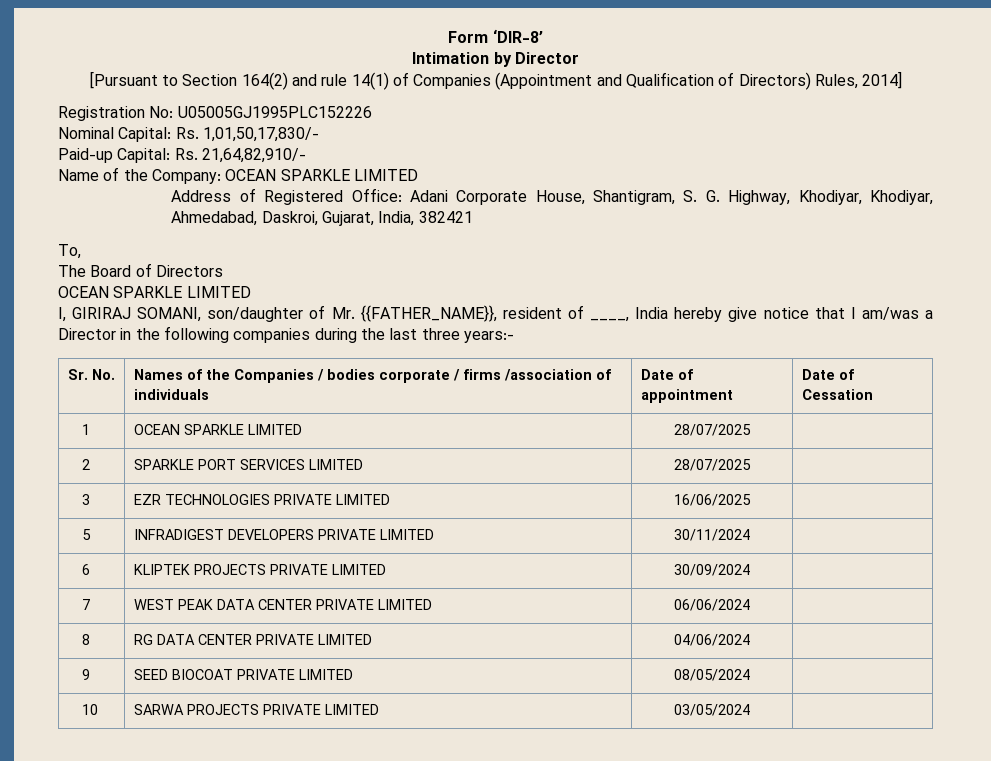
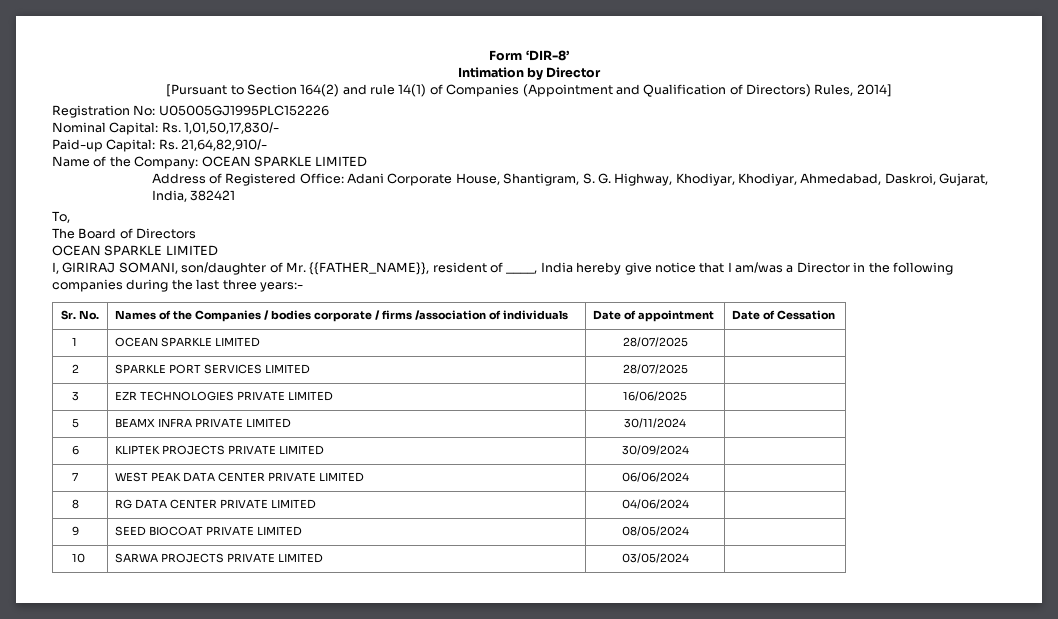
- 5 | INFRADIGEST DEVELOPERS PRIVATE LIMITED | 30/11/2024 |
+ 5 | BEAMX INFRA PRIVATE LIMITED | 30/11/2024 |

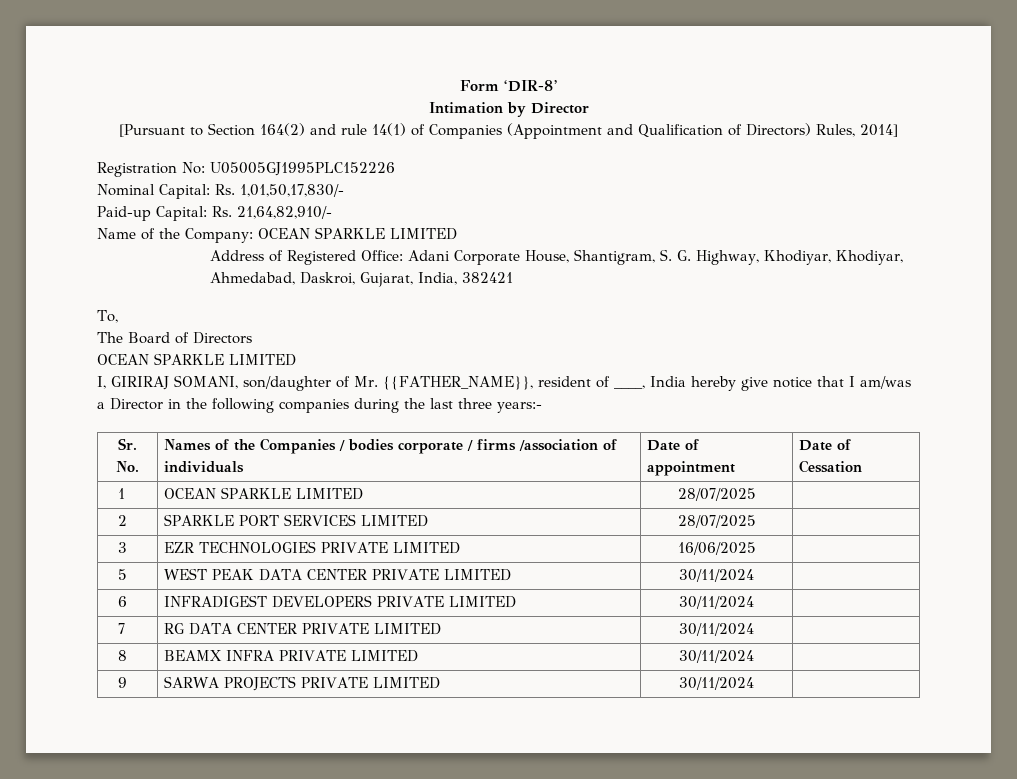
- 5 | BEAMX INFRA PRIVATE LIMITED | 30/11/2024 |
+ 5 | WEST PEAK DATA CENTER PRIVATE LIMITED | 30/11/2024 |
+ 6 | INFRADIGEST DEVELOPERS PRIVATE LIMITED | 30/11/2024 |
+ 7 | RG DATA CENTER PRIVATE LIMITED | 30/11/2024 |
+ 8 | BEAMX INFRA PRIVATE LIMITED | 30/11/2024 |
- 6 | KLIPTEK PROJECTS PRIVATE LIMITED | 30/09/2024 |
- 7 | WEST PEAK DATA CENTER PRIVATE LIMITED | 06/06/2024 |
- 8 | RG DATA CENTER PRIVATE LIMITED | 04/06/2024 |
- 9 | SEED BIOCOAT PRIVATE LIMITED | 08/05/2024 |
- 10 | SARWA PROJECTS PRIVATE LIMITED | 03/05/2024 |
+ 9 | SARWA PROJECTS PRIVATE LIMITED | 30/11/2024 |

